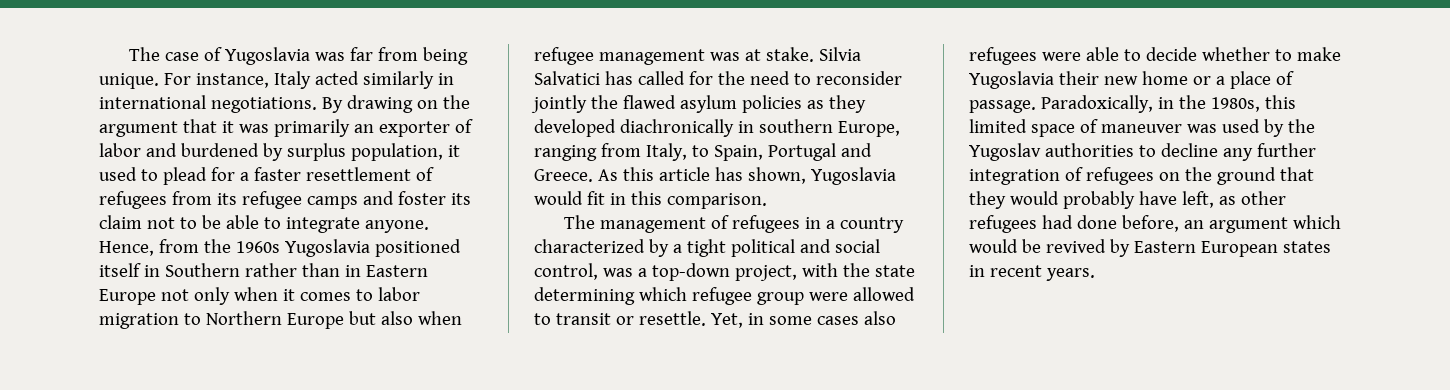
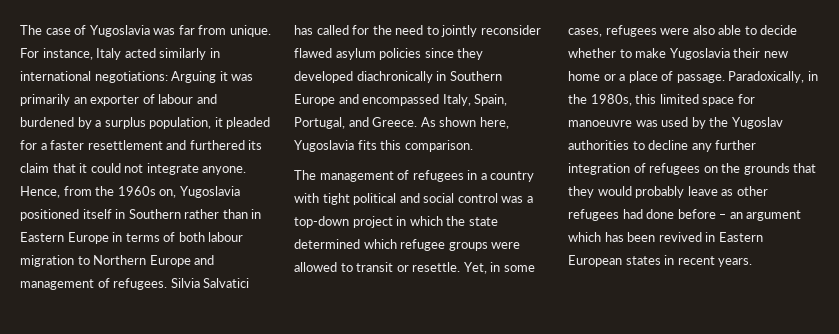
- The case of Yugoslavia was far from being unique.
+ The case of Yugoslavia was far from unique.
- For instance, Italy acted similarly in international negotiations. By drawing on the argument that it was primarily an exporter of labor and burdened by surplus population, it used to plead for a faster resettlement of refugees from its refugee camps and foster its claim not to be able to integrate anyone.
+ For instance, Italy acted similarly in international negotiations: Arguing it was primarily an exporter of labour and burdened by a surplus population, it pleaded for a faster resettlement and furthered its claim that it could not integrate anyone.
- Hence, from the 1960s Yugoslavia positioned itself in Southern rather than in Eastern Europe not only when it comes to labor migration to Northern Europe but also when refugee management was at stake.
+ Hence, from the 1960s on, Yugoslavia positioned itself in Southern rather than in Eastern Europe in terms of both labour migration to Northern Europe and management of refugees.
- Silvia Salvatici has called for the need to reconsider jointly the flawed asylum policies as they developed diachronically in southern Europe, ranging from Italy, to Spain, Portugal and Greece. As this article has shown, Yugoslavia would fit in this comparison.
+ Silvia Salvatici has called for the need to jointly reconsider flawed asylum policies since they developed diachronically in Southern Europe and encompassed Italy, Spain, Portugal, and Greece. As shown here, Yugoslavia fits this comparison.
- The management of refugees in a country characterized by a tight political and social control, was a top-down project, with the state determining which refugee group were allowed to transit or resettle.
+ The management of refugees in a country with tight political and social control was a top-down project in which the state determined which refugee groups were allowed to transit or resettle.
- Yet, in some cases also refugees were able to decide whether to make Yugoslavia their new home or a place of passage.
+ Yet, in some cases, refugees were also able to decide whether to make Yugoslavia their new home or a place of passage.
- Paradoxically, in the 1980s, this limited space of maneuver was used by the Yugoslav authorities to decline any further integration of refugees on the ground that they would probably have left, as other refugees had done before, an argument which would be revived by Eastern European states in recent years.
+ Paradoxically, in the 1980s, this limited space for manoeuvre was used by the Yugoslav authorities to decline any further integration of refugees on the grounds that they would probably leave as other refugees had done before ‒ an argument which has been revived in Eastern European states in recent years.

